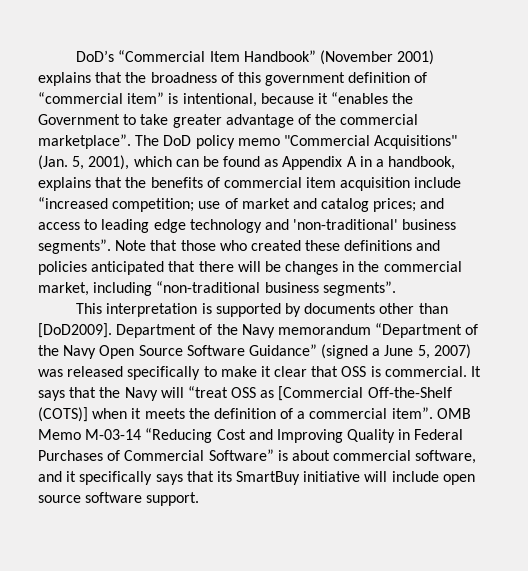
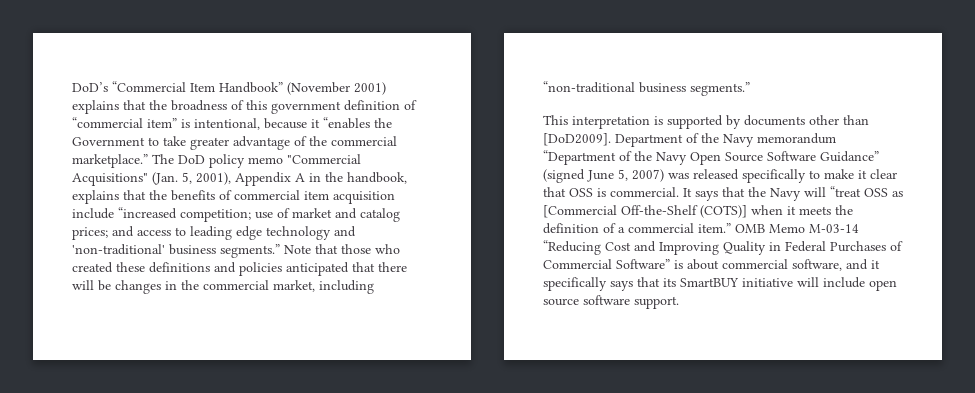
- DoD’s “Commercial Item Handbook” (November 2001) explains that the broadness of this government definition of “commercial item” is intentional, because it “enables the Government to take greater advantage of the commercial marketplace”.
+ DoD’s “Commercial Item Handbook” (November 2001) explains that the broadness of this government definition of “commercial item” is intentional, because it “enables the Government to take greater advantage of the commercial marketplace.”
- The DoD policy memo "Commercial Acquisitions" (Jan. 5, 2001), which can be found as Appendix A in a handbook, explains that the benefits of commercial item acquisition include “increased competition; use of market and catalog prices; and access to leading edge technology and 'non-traditional' business segments”.
+ The DoD policy memo "Commercial Acquisitions" (Jan. 5, 2001), Appendix A in the handbook, explains that the benefits of commercial item acquisition include “increased competition; use of market and catalog prices; and access to leading edge technology and 'non-traditional' business segments.”
- Note that those who created these definitions and policies anticipated that there will be changes in the commercial market, including “non-traditional business segments”.
+ Note that those who created these definitions and policies anticipated that there will be changes in the commercial market, including “non-traditional business segments.”
- Department of the Navy memorandum “Department of the Navy Open Source Software Guidance” (signed a June 5, 2007) was released specifically to make it clear that OSS is commercial.
+ Department of the Navy memorandum “Department of the Navy Open Source Software Guidance” (signed June 5, 2007) was released specifically to make it clear that OSS is commercial.
- It says that the Navy will “treat OSS as [Commercial Off-the-Shelf (COTS)] when it meets the definition of a commercial item”.
+ It says that the Navy will “treat OSS as [Commercial Off-the-Shelf (COTS)] when it meets the definition of a commercial item.”
- OMB Memo M-03-14 “Reducing Cost and Improving Quality in Federal Purchases of Commercial Software” is about commercial software, and it specifically says that its SmartBuy initiative will include open source software support.
+ OMB Memo M-03-14 “Reducing Cost and Improving Quality in Federal Purchases of Commercial Software” is about commercial software, and it specifically says that its SmartBUY initiative will include open source software support.

